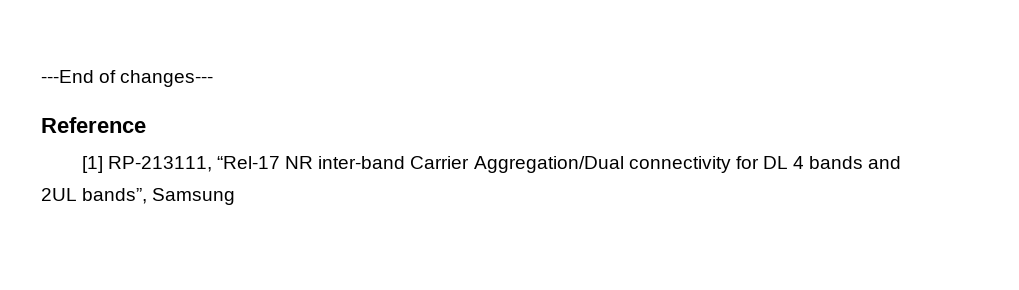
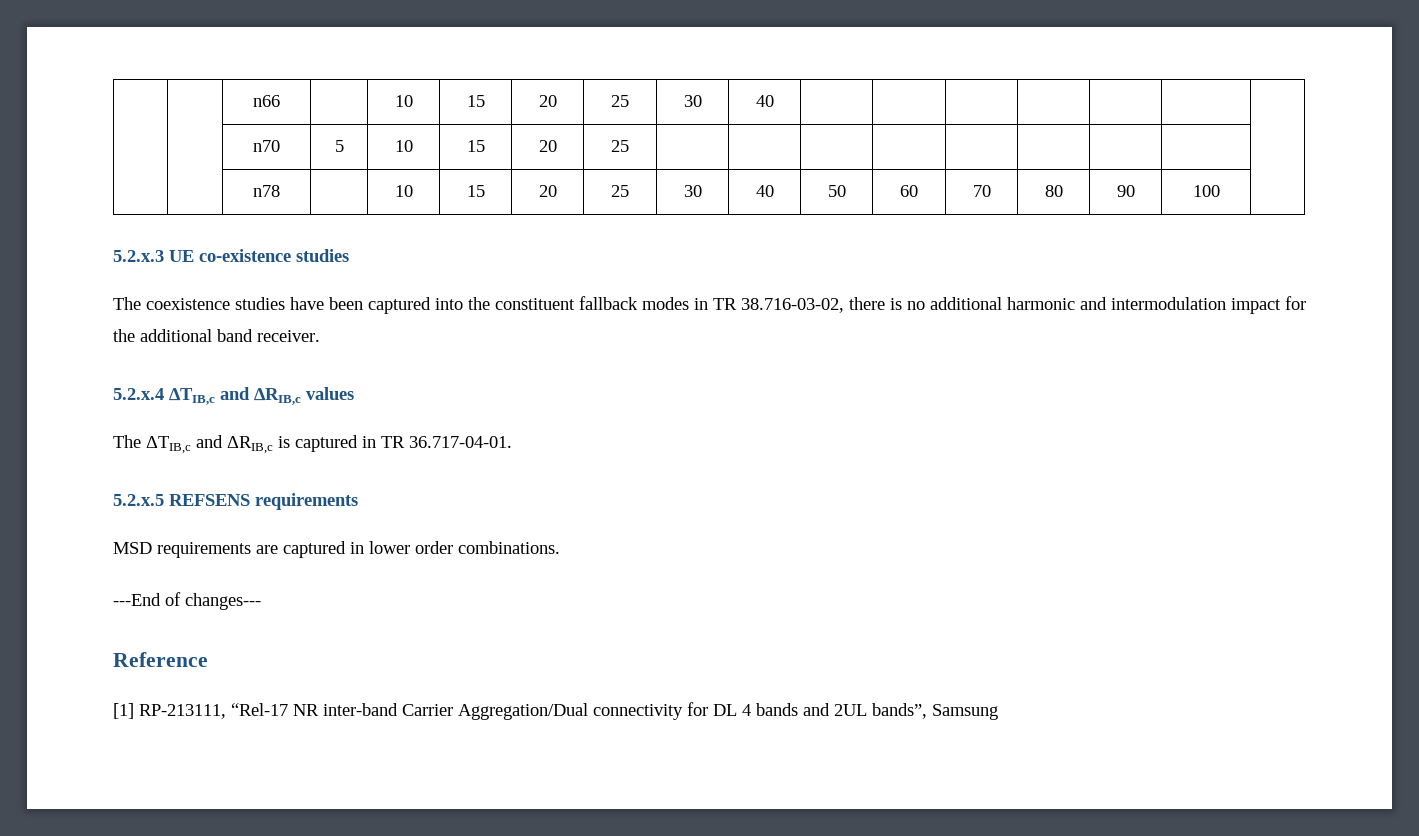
+ | | n66 | | 10 | 15 | 20 | 25 | 30 | 40 | | | | | | |
+ | | n70 | 5 | 10 | 15 | 20 | 25 | | | | | | | | |
+ | | n78 | | 10 | 15 | 20 | 25 | 30 | 40 | 50 | 60 | 70 | 80 | 90 | 100 |
+ 5.2.x.3 UE co-existence studies
+ The coexistence studies have been captured into the constituent fallback modes in TR 38.716-03-02, there is no additional harmonic and intermodulation impact for the additional band receiver.
+ 5.2.x.4 ∆TIB,c and ∆RIB,c values
+ The ΔTIB,c and ΔRIB,c is captured in TR 36.717-04-01.
+ 5.2.x.5 REFSENS requirements
+ MSD requirements are captured in lower order combinations.

